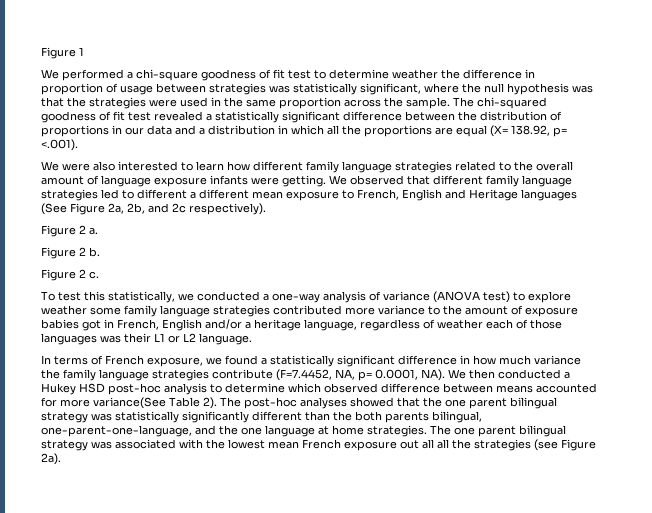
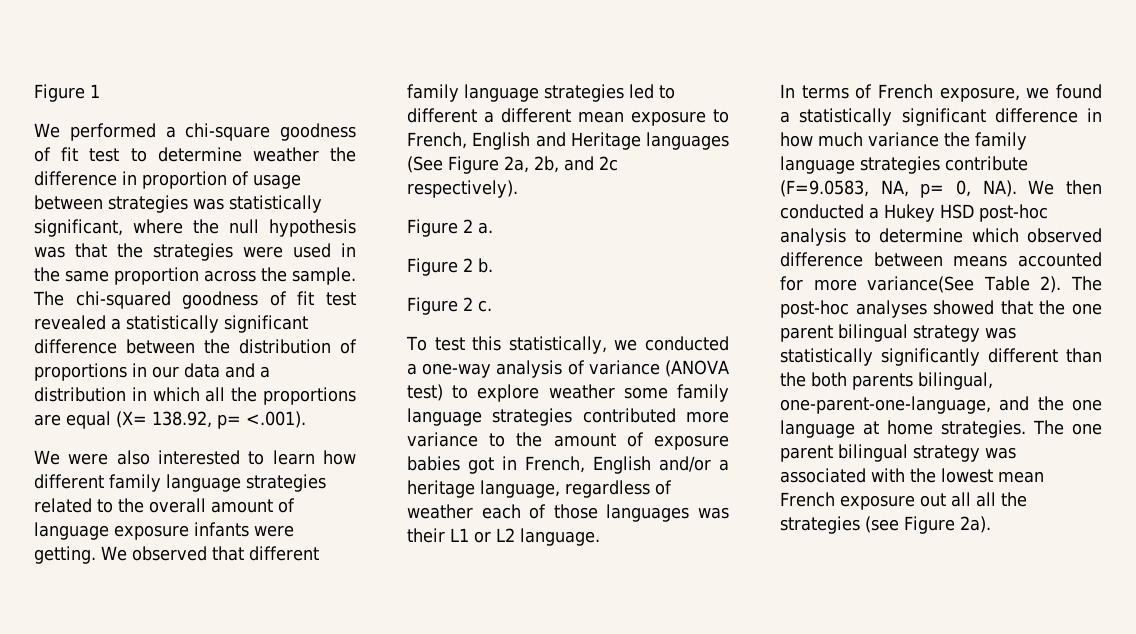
- In terms of French exposure, we found a statistically significant difference in how much variance the family language strategies contribute (F=7.4452, NA, p= 0.0001, NA). We then conducted a Hukey HSD post-hoc analysis to determine which observed difference between means accounted for more variance(See Table 2).
+ In terms of French exposure, we found a statistically significant difference in how much variance the family language strategies contribute (F=9.0583, NA, p= 0, NA). We then conducted a Hukey HSD post-hoc analysis to determine which observed difference between means accounted for more variance(See Table 2).

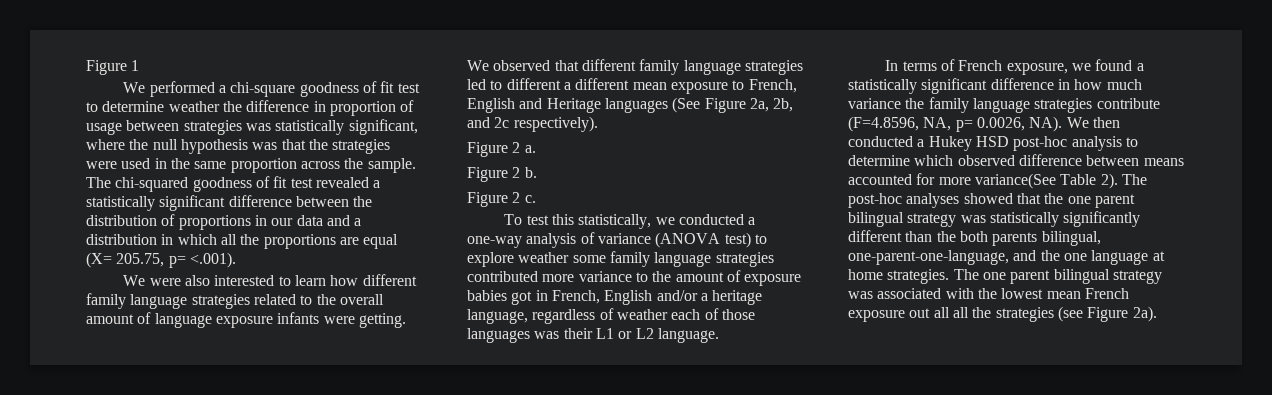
- The chi-squared goodness of fit test revealed a statistically significant difference between the distribution of proportions in our data and a distribution in which all the proportions are equal (X= 138.92, p= <.001).
+ The chi-squared goodness of fit test revealed a statistically significant difference between the distribution of proportions in our data and a distribution in which all the proportions are equal (X= 205.75, p= <.001).
- In terms of French exposure, we found a statistically significant difference in how much variance the family language strategies contribute (F=9.0583, NA, p= 0, NA). We then conducted a Hukey HSD post-hoc analysis to determine which observed difference between means accounted for more variance(See Table 2).
+ In terms of French exposure, we found a statistically significant difference in how much variance the family language strategies contribute (F=4.8596, NA, p= 0.0026, NA). We then conducted a Hukey HSD post-hoc analysis to determine which observed difference between means accounted for more variance(See Table 2).

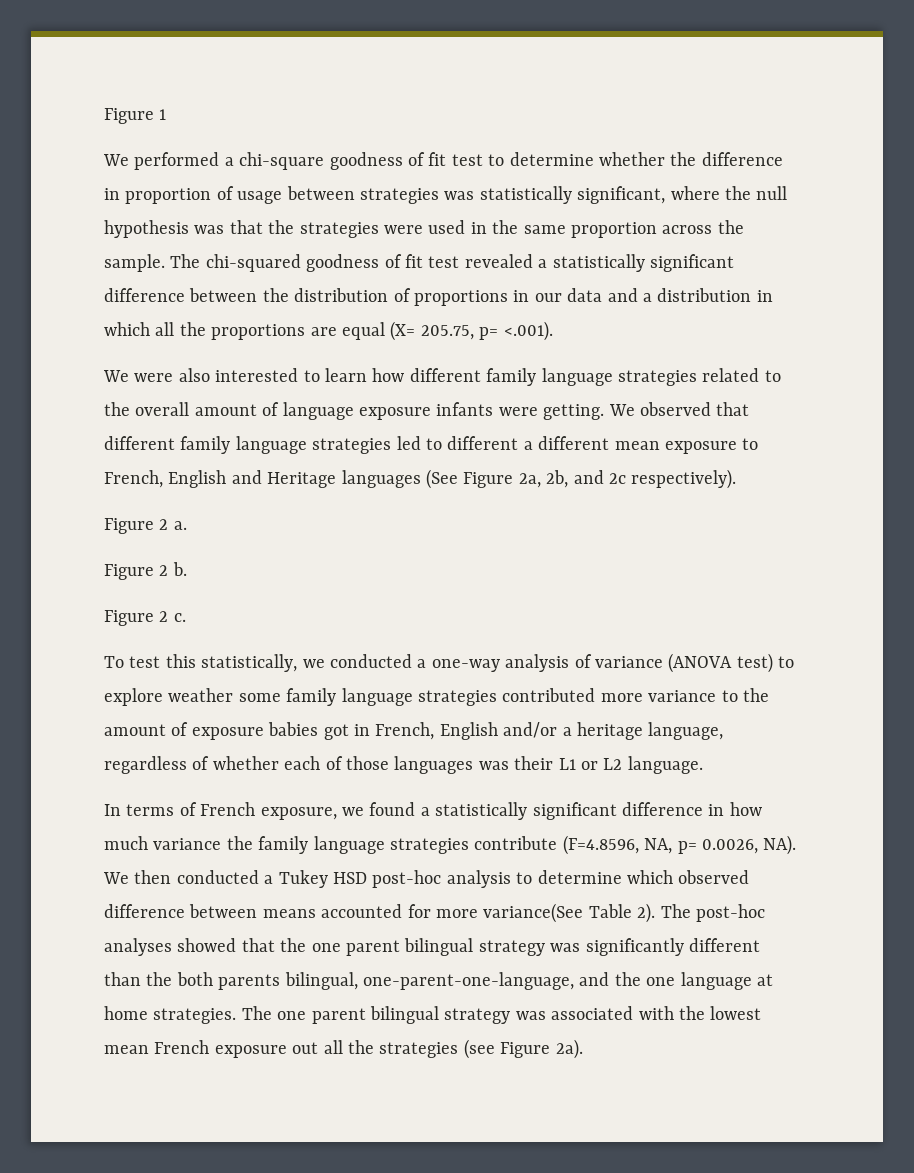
- We performed a chi-square goodness of fit test to determine weather the difference in proportion of usage between strategies was statistically significant, where the null hypothesis was that the strategies were used in the same proportion across the sample.
+ We performed a chi-square goodness of fit test to determine whether the difference in proportion of usage between strategies was statistically significant, where the null hypothesis was that the strategies were used in the same proportion across the sample.
- To test this statistically, we conducted a one-way analysis of variance (ANOVA test) to explore weather some family language strategies contributed more variance to the amount of exposure babies got in French, English and/or a heritage language, regardless of weather each of those languages was their L1 or L2 language.
+ To test this statistically, we conducted a one-way analysis of variance (ANOVA test) to explore weather some family language strategies contributed more variance to the amount of exposure babies got in French, English and/or a heritage language, regardless of whether each of those languages was their L1 or L2 language.
- In terms of French exposure, we found a statistically significant difference in how much variance the family language strategies contribute (F=4.8596, NA, p= 0.0026, NA). We then conducted a Hukey HSD post-hoc analysis to determine which observed difference between means accounted for more variance(See Table 2).
+ In terms of French exposure, we found a statistically significant difference in how much variance the family language strategies contribute (F=4.8596, NA, p= 0.0026, NA). We then conducted a Tukey HSD post-hoc analysis to determine which observed difference between means accounted for more variance(See Table 2).
- The post-hoc analyses showed that the one parent bilingual strategy was statistically significantly different than the both parents bilingual, one-parent-one-language, and the one language at home strategies.
+ The post-hoc analyses showed that the one parent bilingual strategy was significantly different than the both parents bilingual, one-parent-one-language, and the one language at home strategies.
- The one parent bilingual strategy was associated with the lowest mean French exposure out all all the strategies (see Figure 2a).
+ The one parent bilingual strategy was associated with the lowest mean French exposure out all the strategies (see Figure 2a).

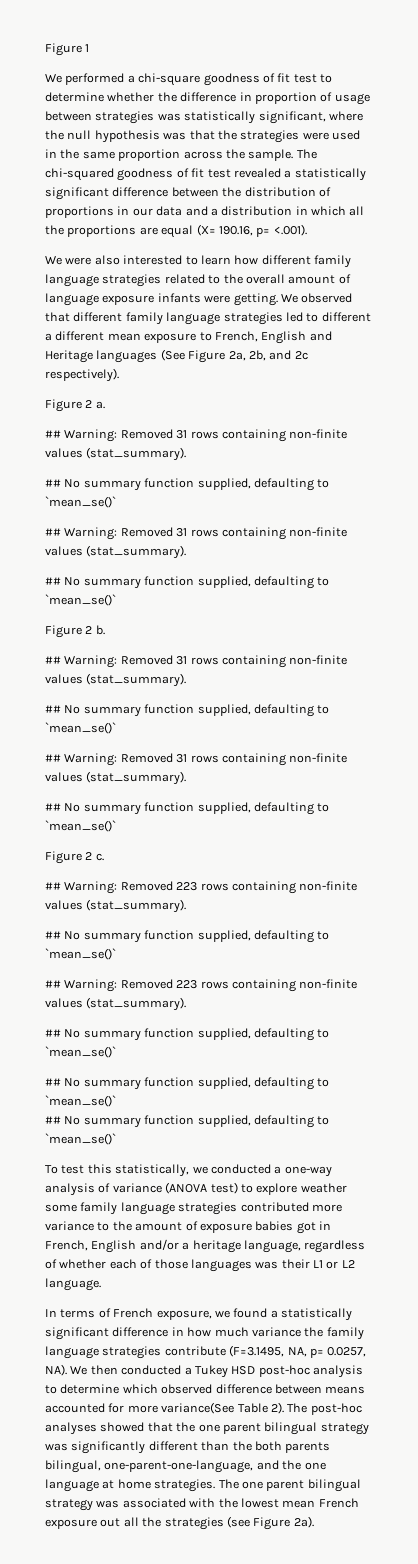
- The chi-squared goodness of fit test revealed a statistically significant difference between the distribution of proportions in our data and a distribution in which all the proportions are equal (X= 205.75, p= <.001).
+ The chi-squared goodness of fit test revealed a statistically significant difference between the distribution of proportions in our data and a distribution in which all the proportions are equal (X= 190.16, p= <.001).
  Figure 2 a.
+ ## Warning: Removed 31 rows containing non-finite values (stat_summary).
+ ## No summary function supplied, defaulting to `mean_se()`
+ ## Warning: Removed 31 rows containing non-finite values (stat_summary).
+ ## No summary function supplied, defaulting to `mean_se()`
  Figure 2 b.
+ ## Warning: Removed 31 rows containing non-finite values (stat_summary).
+ ## No summary function supplied, defaulting to `mean_se()`
+ ## Warning: Removed 31 rows containing non-finite values (stat_summary).
+ ## No summary function supplied, defaulting to `mean_se()`
  Figure 2 c.
+ ## Warning: Removed 223 rows containing non-finite values (stat_summary).
+ ## No summary function supplied, defaulting to `mean_se()`
+ ## Warning: Removed 223 rows containing non-finite values (stat_summary).
+ ## No summary function supplied, defaulting to `mean_se()`
+ ## No summary function supplied, defaulting to `mean_se()`
+ ## No summary function supplied, defaulting to `mean_se()`
- In terms of French exposure, we found a statistically significant difference in how much variance the family language strategies contribute (F=4.8596, NA, p= 0.0026, NA). We then conducted a Tukey HSD post-hoc analysis to determine which observed difference between means accounted for more variance(See Table 2).
+ In terms of French exposure, we found a statistically significant difference in how much variance the family language strategies contribute (F=3.1495, NA, p= 0.0257, NA). We then conducted a Tukey HSD post-hoc analysis to determine which observed difference between means accounted for more variance(See Table 2).

